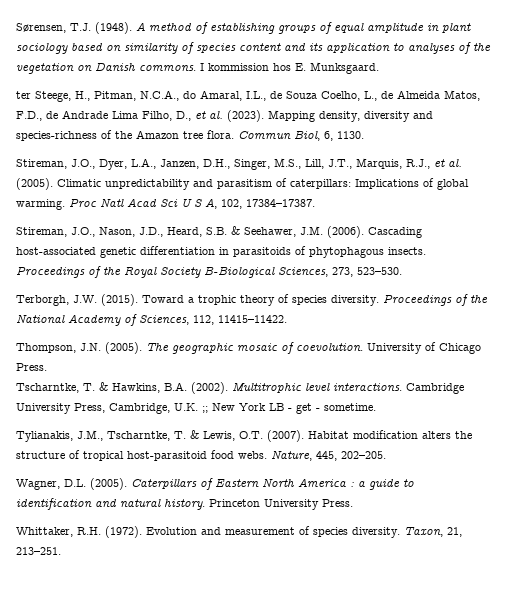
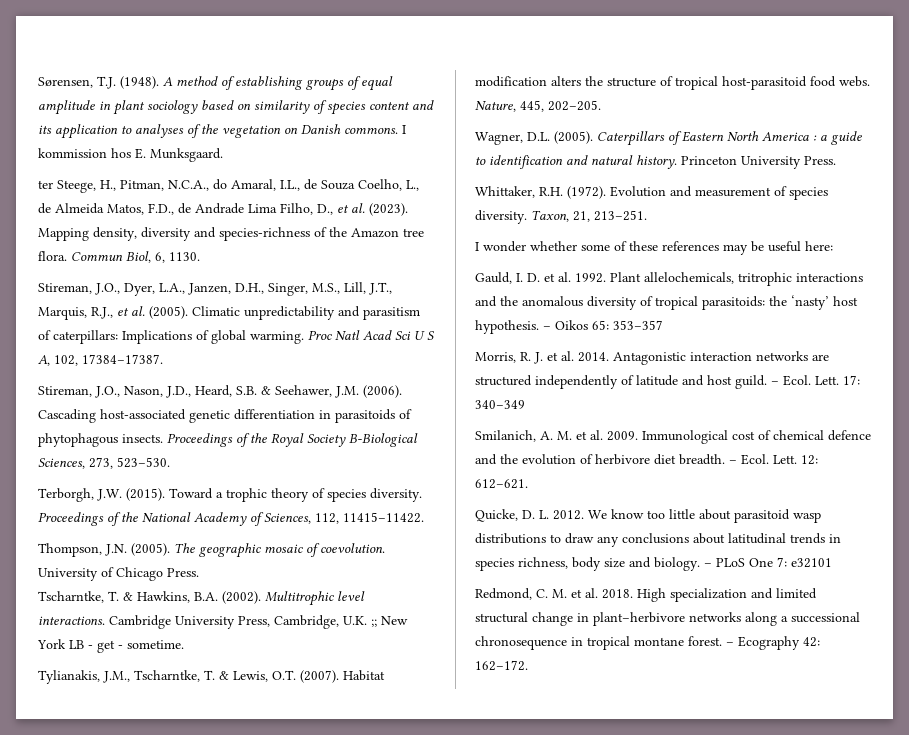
+ I wonder whether some of these references may be useful here:
+ Gauld, I. D. et al. 1992. Plant allelochemicals, tritrophic interactions and the anomalous diversity of tropical parasitoids: the ‘nasty’ host hypothesis. – Oikos 65: 353–357
+ Morris, R. J. et al. 2014. Antagonistic interaction networks are structured independently of latitude and host guild. – Ecol. Lett. 17: 340–349
+ Smilanich, A. M. et al. 2009. Immunological cost of chemical defence and the evolution of herbivore diet breadth. – Ecol. Lett. 12: 612–621.
+ Quicke, D. L. 2012. We know too little about parasitoid wasp distributions to draw any conclusions about latitudinal trends in species richness, body size and biology. – PLoS One 7: e32101
+ Redmond, C. M. et al. 2018. High specialization and limited structural change in plant–herbivore networks along a successional chronosequence in tropical montane forest. – Ecography 42: 162–172.

